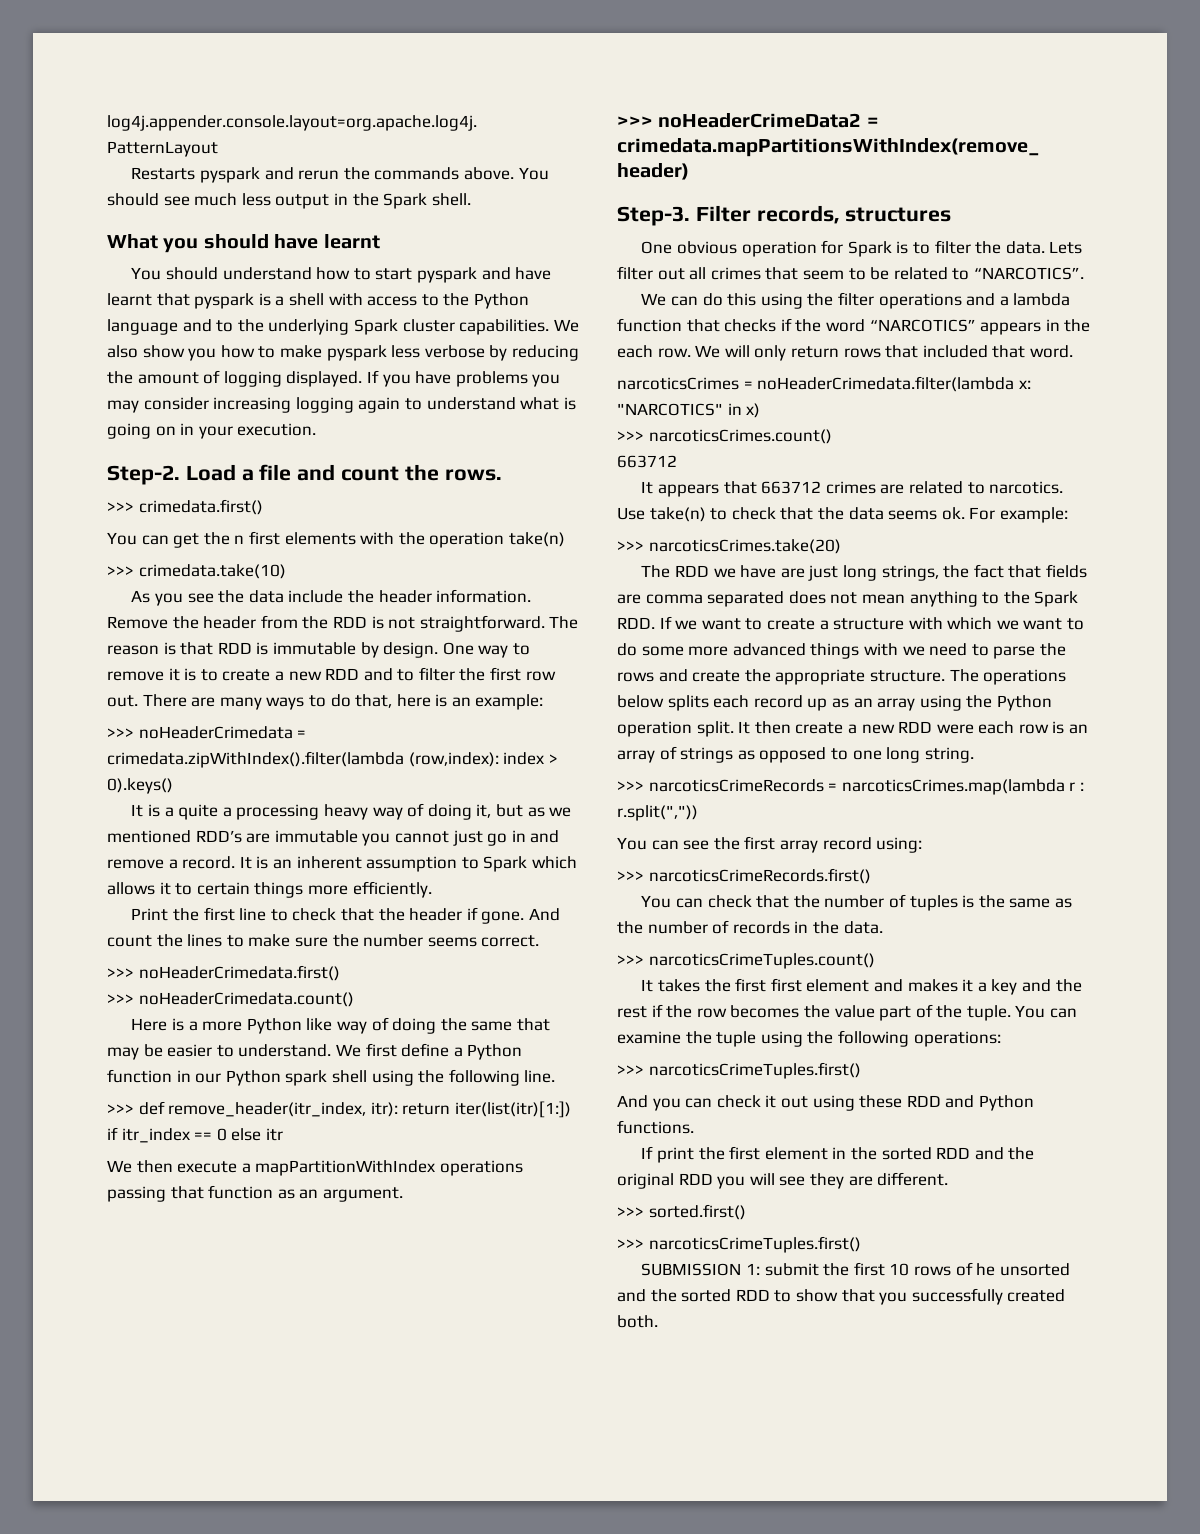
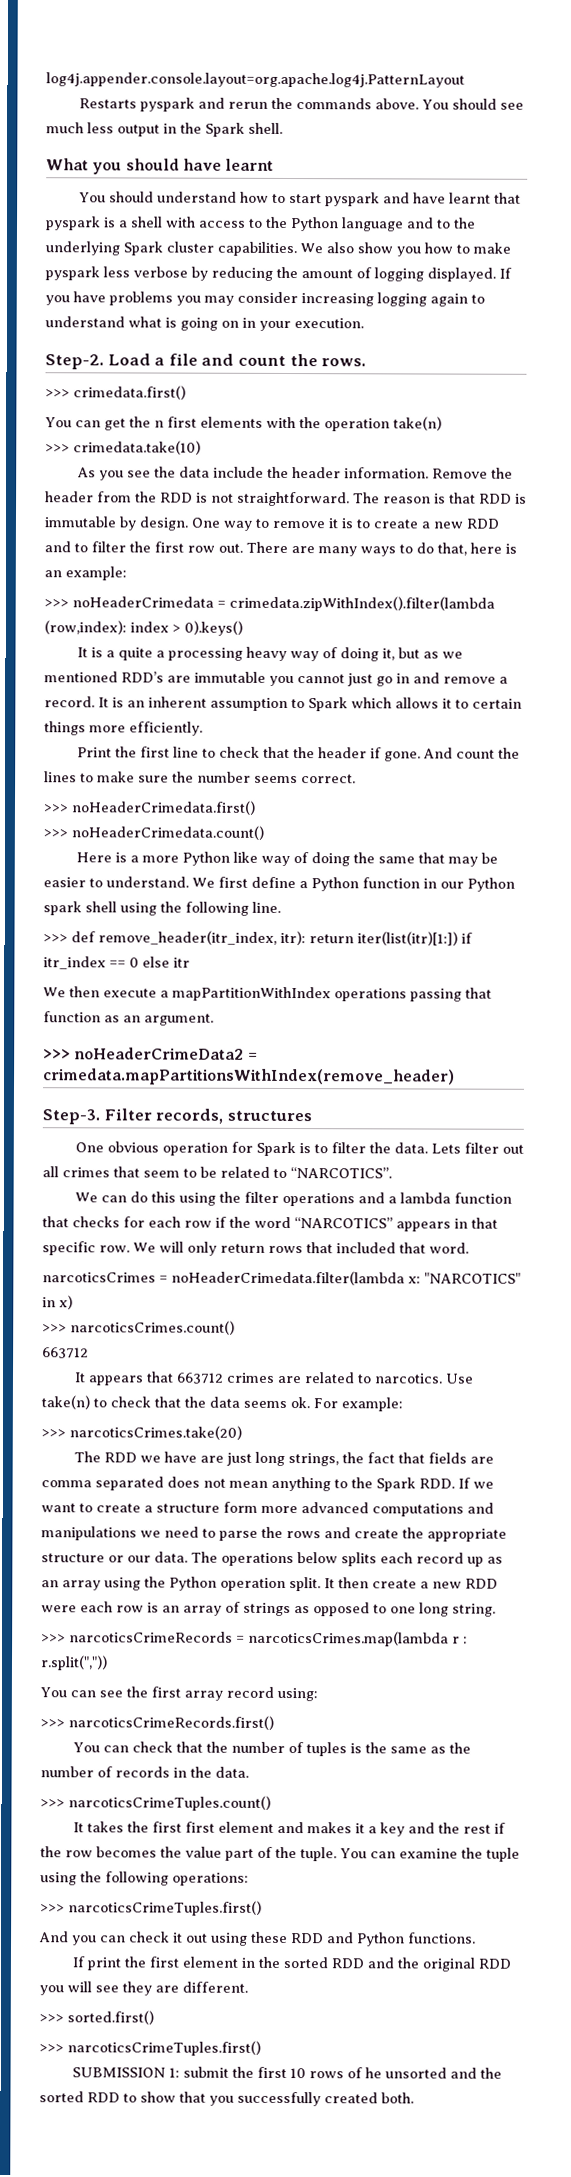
- We can do this using the filter operations and a lambda function that checks if the word “NARCOTICS” appears in the each row.
+ We can do this using the filter operations and a lambda function that checks for each row if the word “NARCOTICS” appears in that specific row.
- The RDD we have are just long strings, the fact that fields are comma separated does not mean anything to the Spark RDD. If we want to create a structure with which we want to do some more advanced things with we need to parse the rows and create the appropriate structure.
+ The RDD we have are just long strings, the fact that fields are comma separated does not mean anything to the Spark RDD. If we want to create a structure form more advanced computations and manipulations we need to parse the rows and create the appropriate structure or our data.

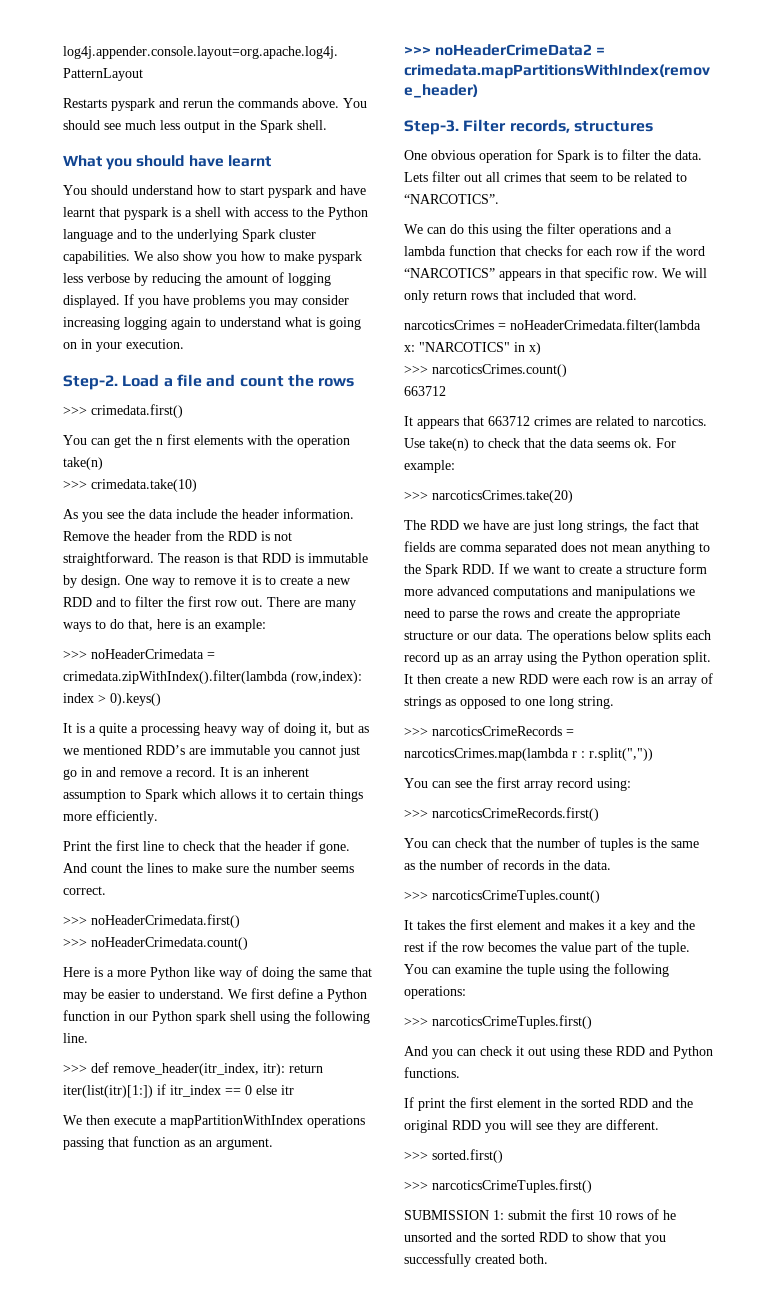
- Load a file and count the rows.
+ Load a file and count the rows
- It takes the first first element and makes it a key and the rest if the row becomes the value part of the tuple.
+ It takes the first element and makes it a key and the rest if the row becomes the value part of the tuple.

